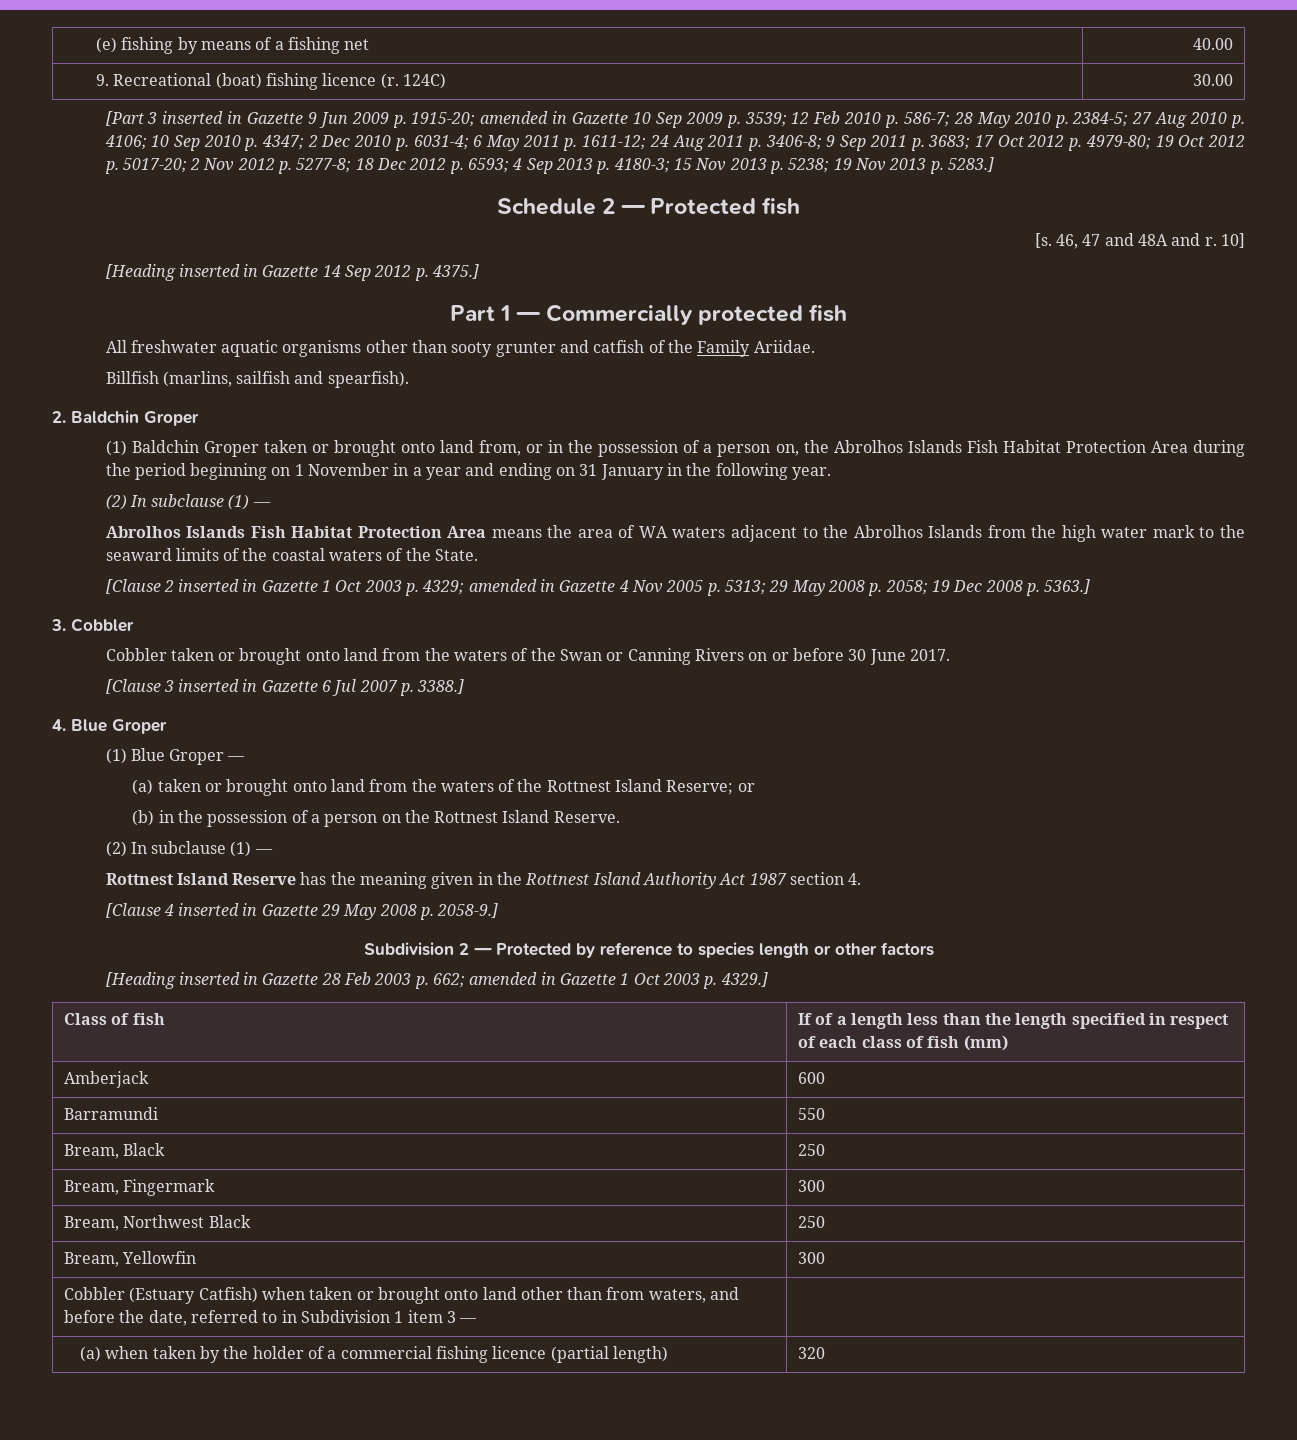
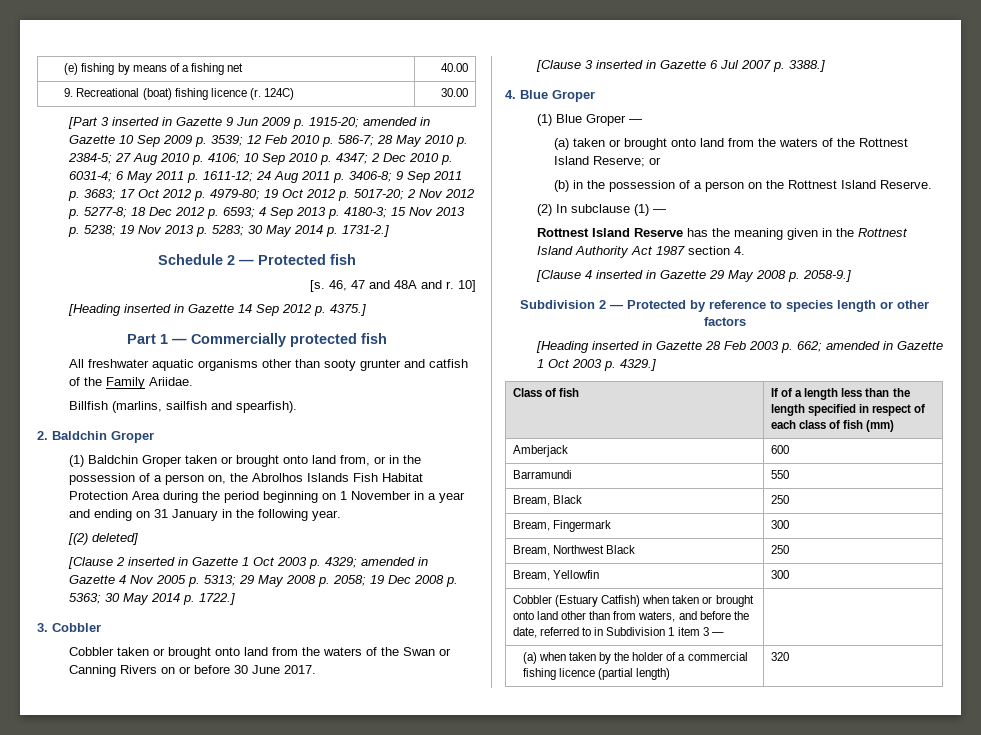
- 19 Nov 2013 p. 5283.]
+ 19 Nov 2013 p. 5283; 30 May 2014 p. 1731-2.]
  (1) Baldchin Groper taken or brought onto land from, or in the possession of a person on, the Abrolhos Islands Fish Habitat Protection Area during the period beginning on 1 November in a year and ending on 31 January in the following year.
- (2) In subclause (1) —
- Abrolhos Islands Fish Habitat Protection Area means the area of WA waters adjacent to the Abrolhos Islands from the high water mark to the seaward limits of the coastal waters of the State.
+ [(2) deleted]
- [Clause 2 inserted in Gazette 1 Oct 2003 p. 4329; amended in Gazette 4 Nov 2005 p. 5313; 29 May 2008 p. 2058; 19 Dec 2008 p. 5363.]
+ [Clause 2 inserted in Gazette 1 Oct 2003 p. 4329; amended in Gazette 4 Nov 2005 p. 5313; 29 May 2008 p. 2058; 19 Dec 2008 p. 5363; 30 May 2014 p. 1722.]

